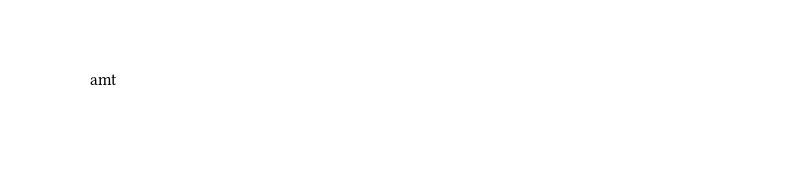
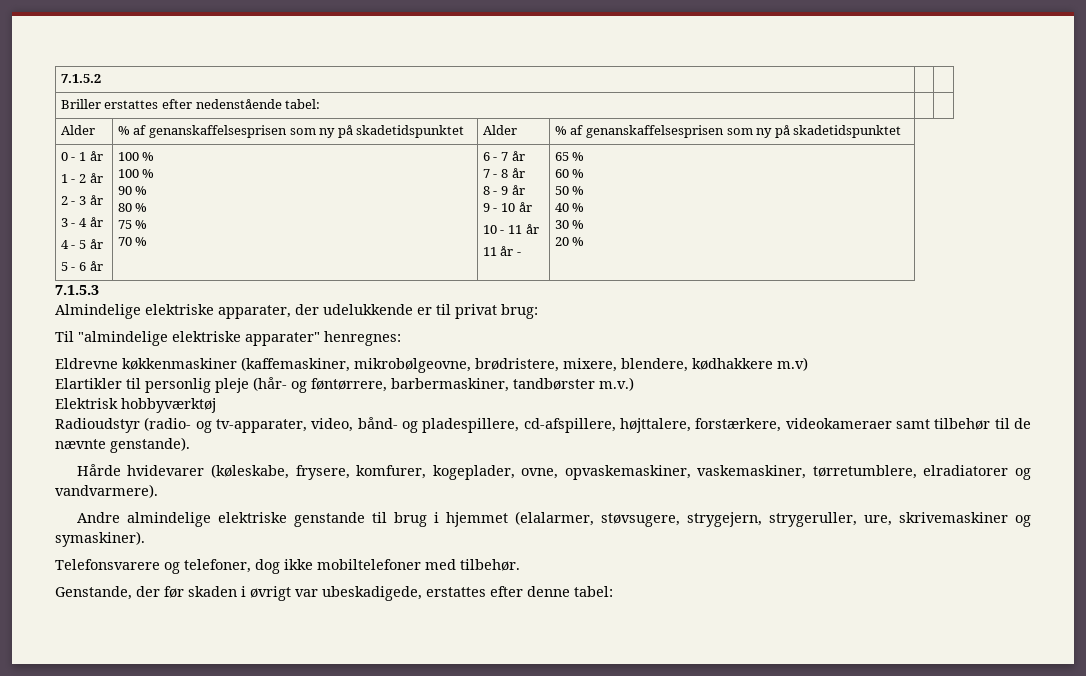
- amt
+ 7.1.5.2 | |
+ Briller erstattes efter nedenstående tabel: | |
+ Alder | % af genanskaffelsesprisen som ny på skadetidspunktet | Alder | % af genanskaffelsesprisen som ny på skadetidspunktet
+ 0 - 1 år
+ 1 - 2 år
+ 2 - 3 år
+ 3 - 4 år
+ 4 - 5 år
+ 5 - 6 år | 100 %
+ 100 %
+ 90 %
+ 80 %
+ 75 %
+ 70 % | 6 - 7 år
+ 7 - 8 år
+ 8 - 9 år
+ 9 - 10 år
+ 10 - 11 år
+ 11 år - | 65 %
+ 60 %
+ 50 %
+ 40 %
+ 30 %
+ 20 %
+ 7.1.5.3
+ Almindelige elektriske apparater, der udelukkende er til privat brug:
+ Til "almindelige elektriske apparater" henregnes:
+ Eldrevne køkkenmaskiner (kaffemaskiner, mikrobølgeovne, brødristere, mixere, blendere, kødhakkere m.v)
+ Elartikler til personlig pleje (hår- og føntørrere, barbermaskiner, tandbørster m.v.)
+ Elektrisk hobbyværktøj
+ Radioudstyr (radio- og tv-apparater, video, bånd- og pladespillere, cd-afspillere, højttalere, forstærkere, videokameraer samt tilbehør til de nævnte genstande).
+ Hårde hvidevarer (køleskabe, frysere, komfurer, kogeplader, ovne, opvaskemaskiner, vaskemaskiner, tørretumblere, elradiatorer og vandvarmere).
+ Andre almindelige elektriske genstande til brug i hjemmet (elalarmer, støvsugere, strygejern, strygeruller, ure, skrivemaskiner og symaskiner).
+ Telefonsvarere og telefoner, dog ikke mobiltelefoner med tilbehør.
+ Genstande, der før skaden i øvrigt var ubeskadigede, erstattes efter denne tabel:

